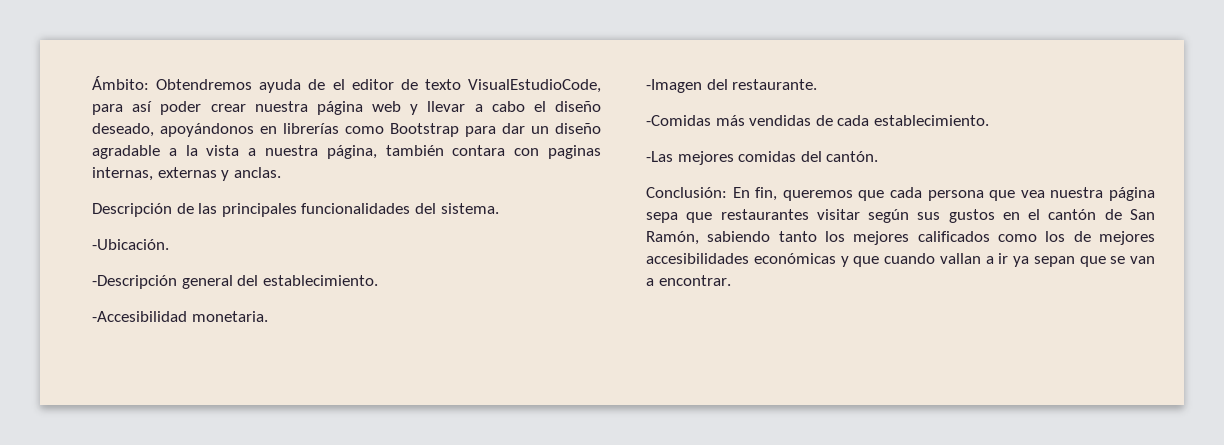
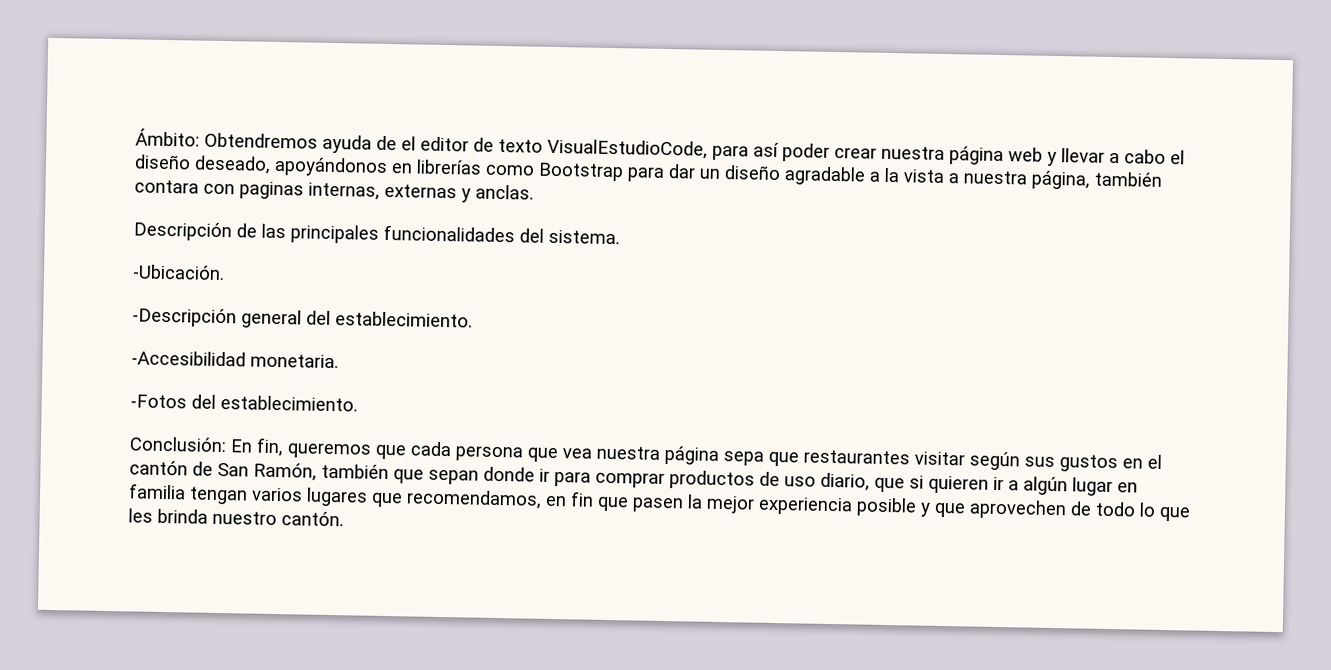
- -Imagen del restaurante.
- -Comidas más vendidas de cada establecimiento.
- -Las mejores comidas del cantón.
+ -Fotos del establecimiento.
- Conclusión: En fin, queremos que cada persona que vea nuestra página sepa que restaurantes visitar según sus gustos en el cantón de San Ramón, sabiendo tanto los mejores calificados como los de mejores accesibilidades económicas y que cuando vallan a ir ya sepan que se van a encontrar.
+ Conclusión: En fin, queremos que cada persona que vea nuestra página sepa que restaurantes visitar según sus gustos en el cantón de San Ramón, también que sepan donde ir para comprar productos de uso diario, que si quieren ir a algún lugar en familia tengan varios lugares que recomendamos, en fin que pasen la mejor experiencia posible y que aprovechen de todo lo que les brinda nuestro cantón.

